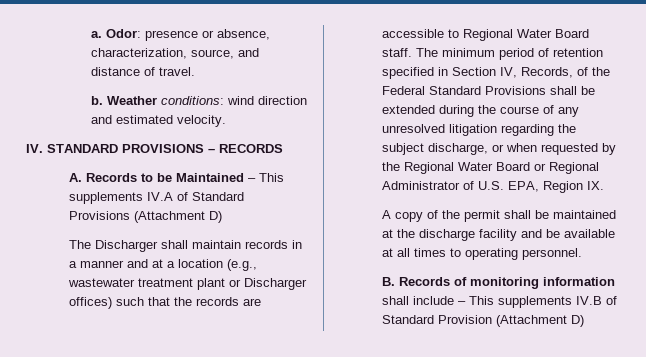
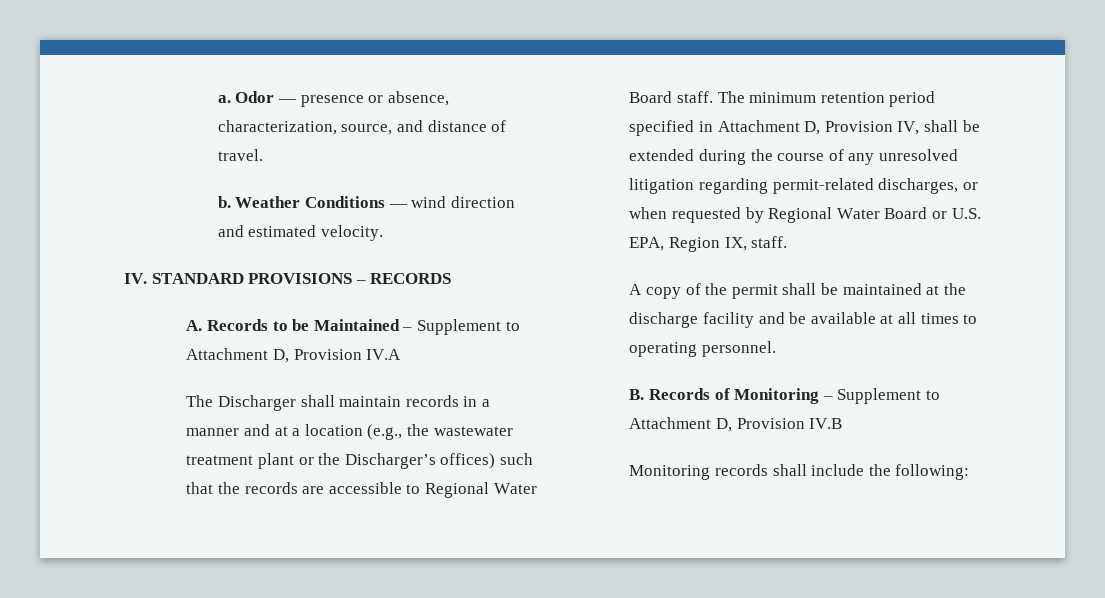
- Odor: presence or absence, characterization, source, and distance of travel.
+ Odor — presence or absence, characterization, source, and distance of travel.
- Weather conditions: wind direction and estimated velocity.
+ Weather Conditions — wind direction and estimated velocity.
- A. Records to be Maintained – This supplements IV.A of Standard Provisions (Attachment D)
+ A. Records to be Maintained – Supplement to Attachment D, Provision IV.A
- The Discharger shall maintain records in a manner and at a location (e.g., wastewater treatment plant or Discharger offices) such that the records are accessible to Regional Water Board staff.
+ The Discharger shall maintain records in a manner and at a location (e.g., the wastewater treatment plant or the Discharger’s offices) such that the records are accessible to Regional Water Board staff.
- The minimum period of retention specified in Section IV, Records, of the Federal Standard Provisions shall be extended during the course of any unresolved litigation regarding the subject discharge, or when requested by the Regional Water Board or Regional Administrator of U.S. EPA, Region IX.
+ The minimum retention period specified in Attachment D, Provision IV, shall be extended during the course of any unresolved litigation regarding permit-related discharges, or when requested by Regional Water Board or U.S. EPA, Region IX, staff.
- B. Records of monitoring information shall include – This supplements IV.B of Standard Provision (Attachment D)
+ B. Records of Monitoring – Supplement to Attachment D, Provision IV.B
+ Monitoring records shall include the following:

